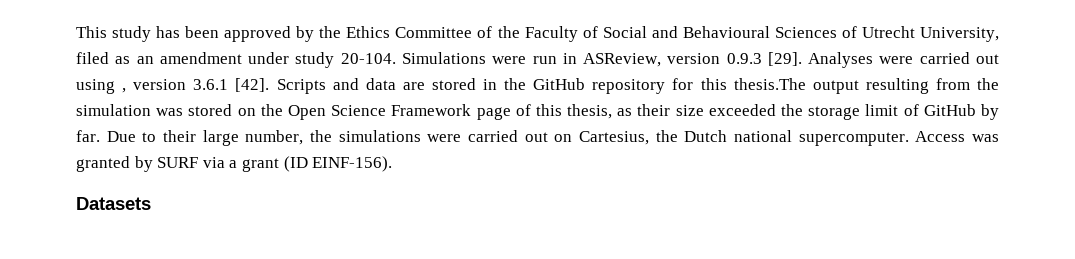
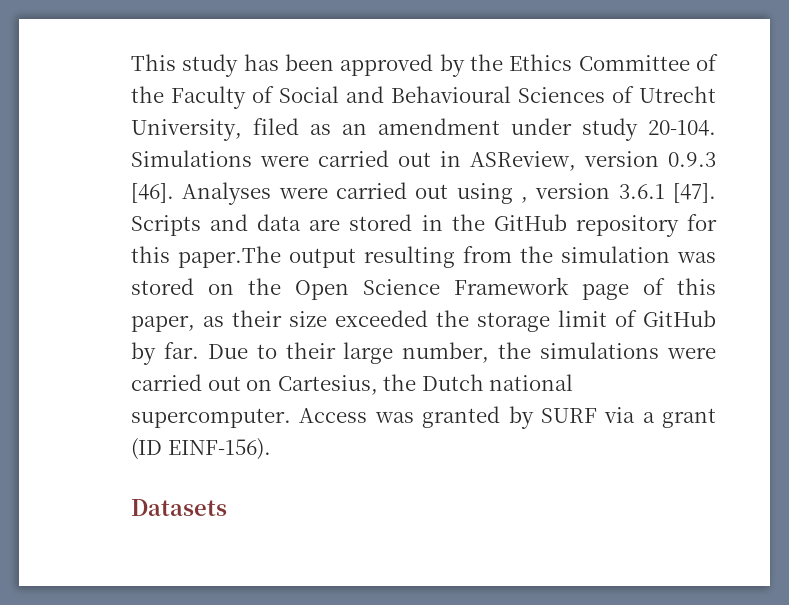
- Simulations were run in ASReview, version 0.9.3 [29].
+ Simulations were carried out in ASReview, version 0.9.3 [46].
- Analyses were carried out using , version 3.6.1 [42].
+ Analyses were carried out using , version 3.6.1 [47].
- Scripts and data are stored in the GitHub repository for this thesis.The output resulting from the simulation was stored on the Open Science Framework page of this thesis, as their size exceeded the storage limit of GitHub by far.
+ Scripts and data are stored in the GitHub repository for this paper.The output resulting from the simulation was stored on the Open Science Framework page of this paper, as their size exceeded the storage limit of GitHub by far.

